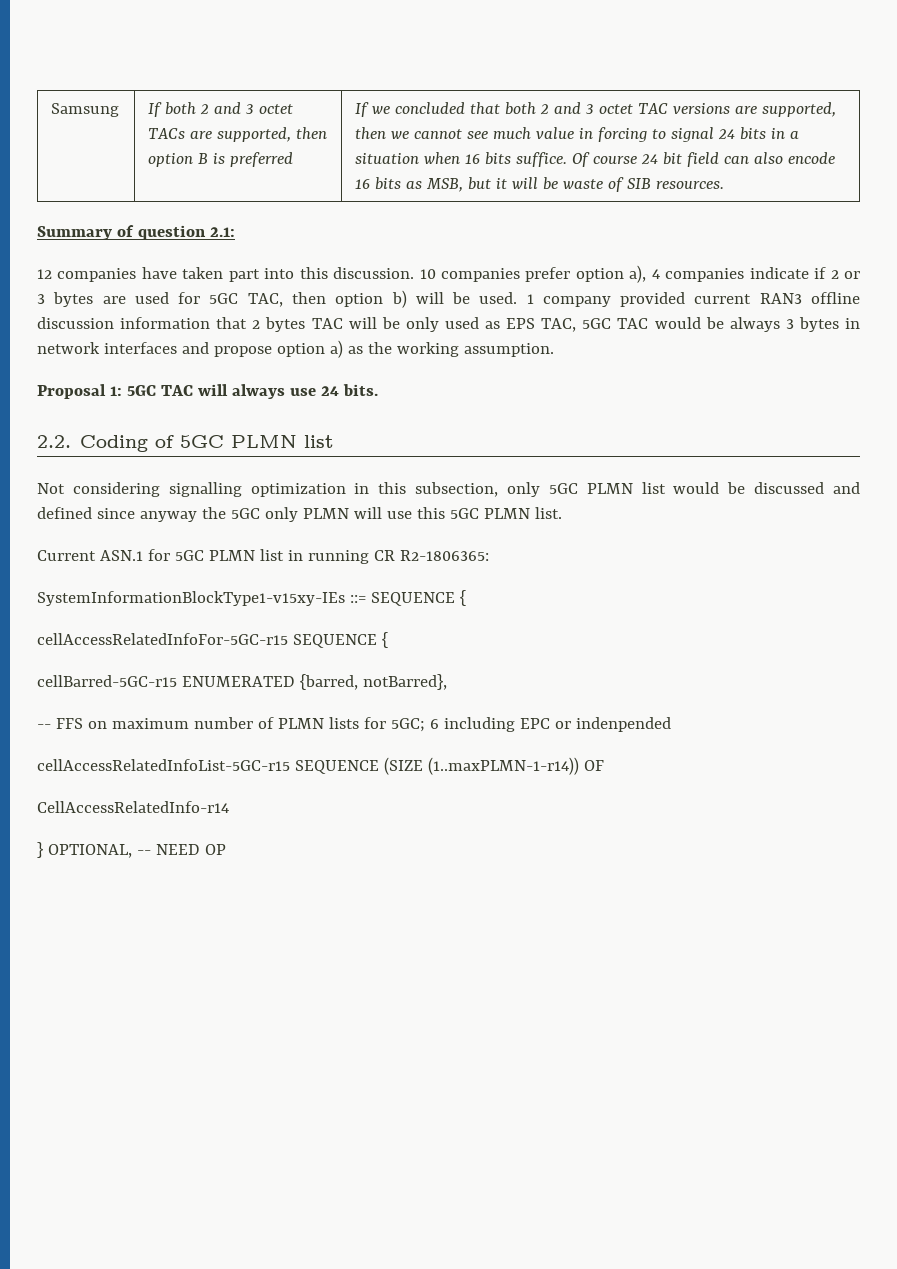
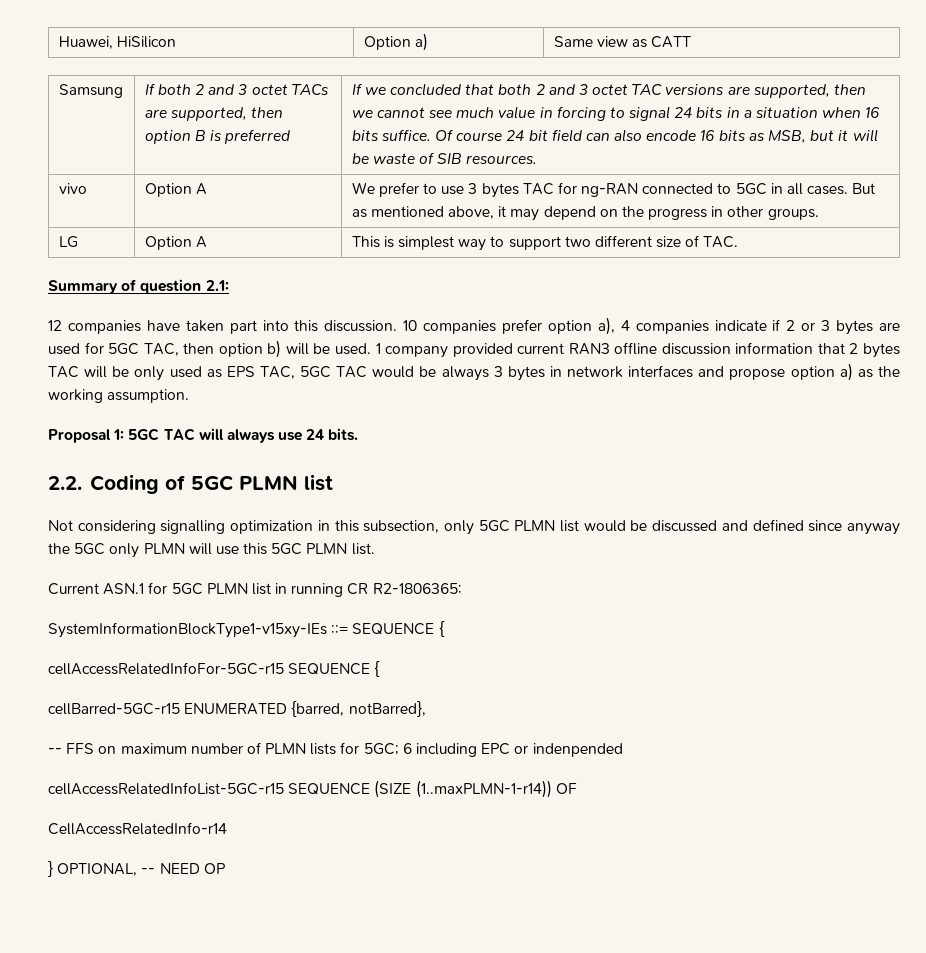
+ Huawei, HiSilicon | Option a) | Same view as CATT
+ vivo | Option A | We prefer to use 3 bytes TAC for ng-RAN connected to 5GC in all cases. But as mentioned above, it may depend on the progress in other groups.
+ LG | Option A | This is simplest way to support two different size of TAC.

